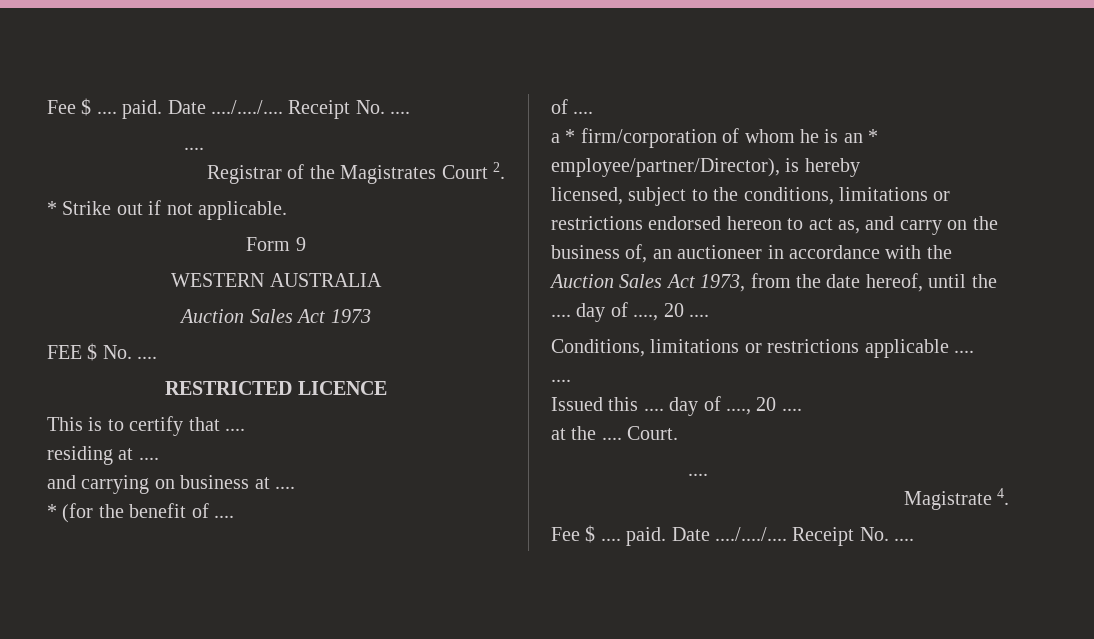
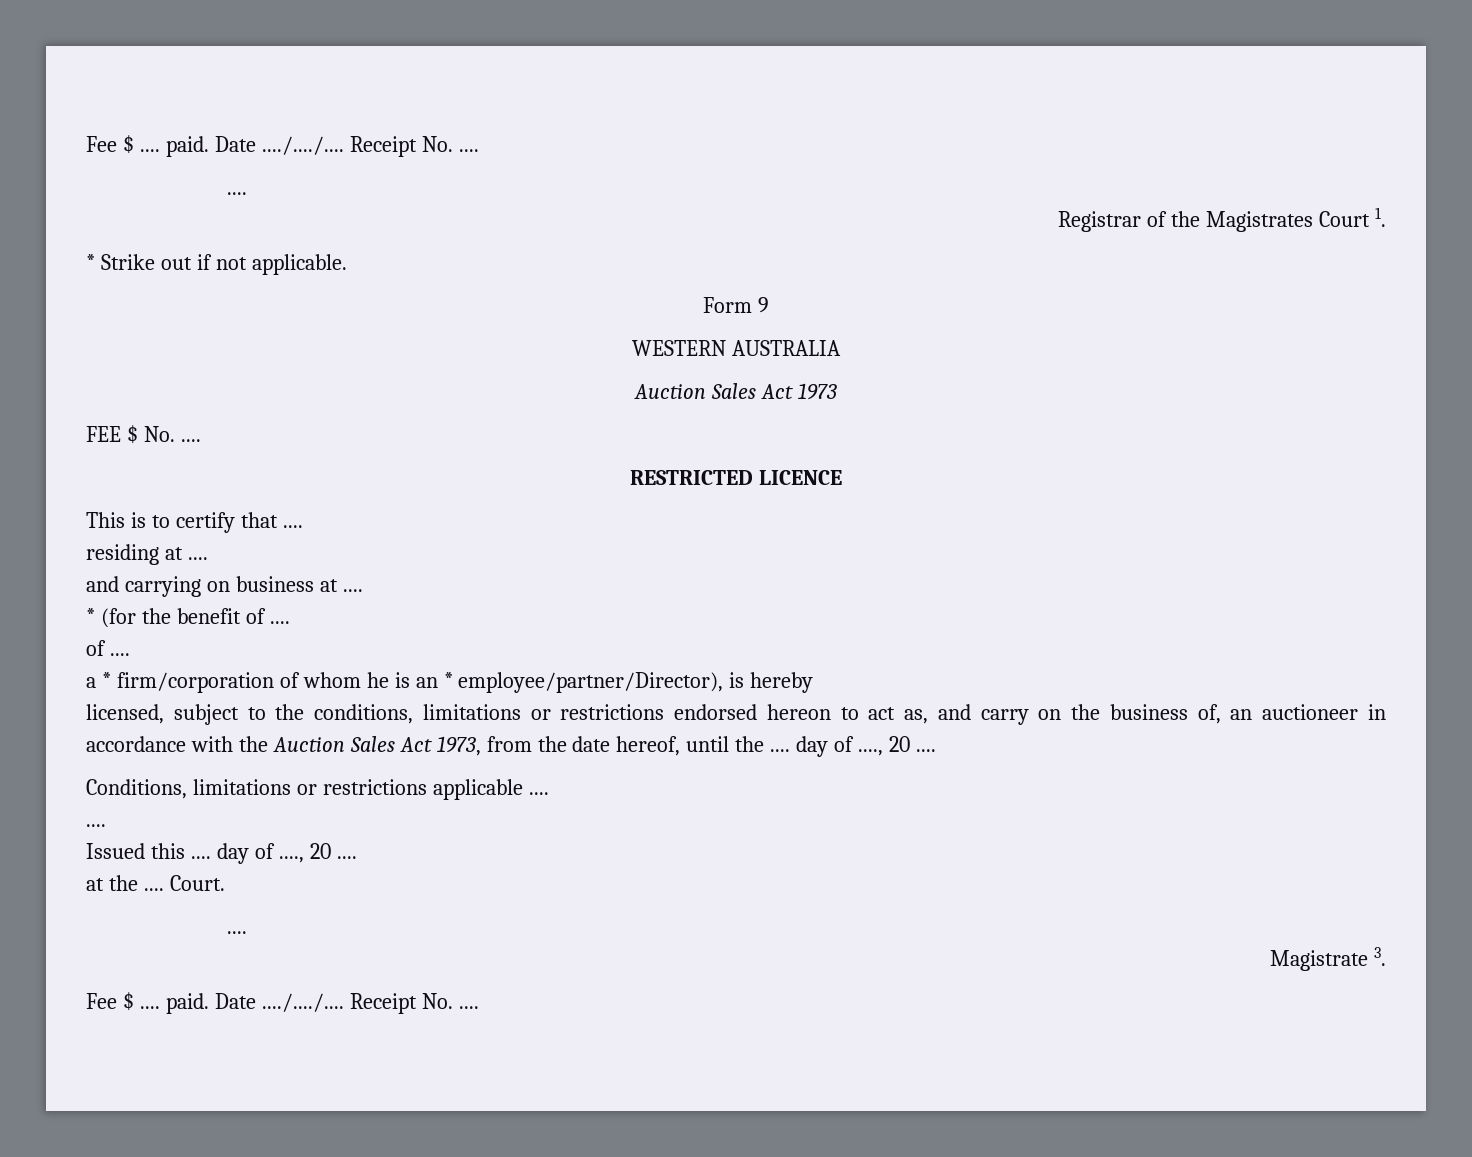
- Registrar of the Magistrates Court 2.
+ Registrar of the Magistrates Court 1.
- Magistrate 4.
+ Magistrate 3.

